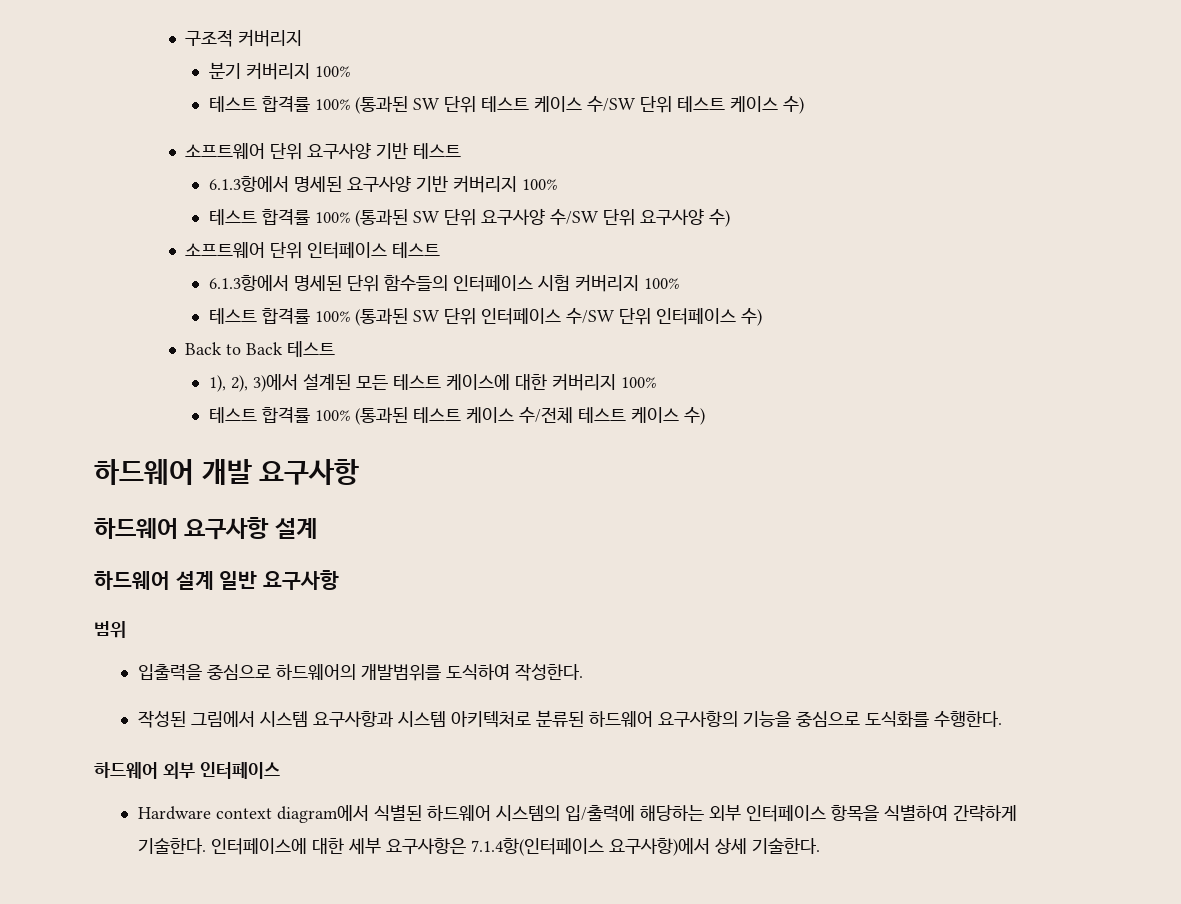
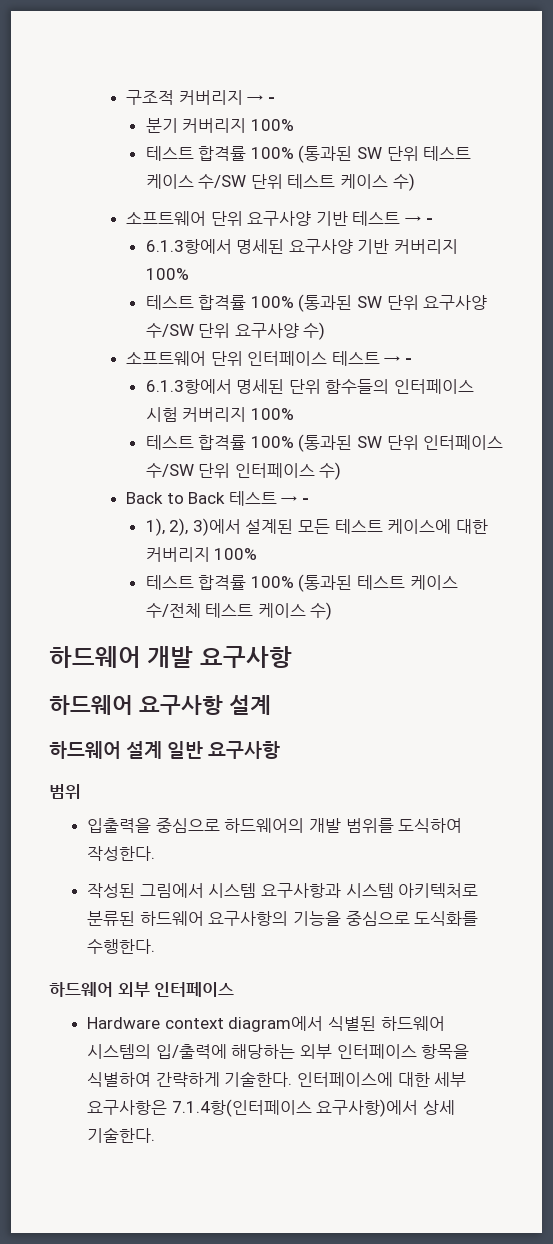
- 구조적 커버리지
+ 구조적 커버리지 → -
- 소프트웨어 단위 요구사양 기반 테스트
+ 소프트웨어 단위 요구사양 기반 테스트 → -
- 소프트웨어 단위 인터페이스 테스트
+ 소프트웨어 단위 인터페이스 테스트 → -
- Back to Back 테스트
+ Back to Back 테스트 → -
- 입출력을 중심으로 하드웨어의 개발범위를 도식하여 작성한다.
+ 입출력을 중심으로 하드웨어의 개발 범위를 도식하여 작성한다.

